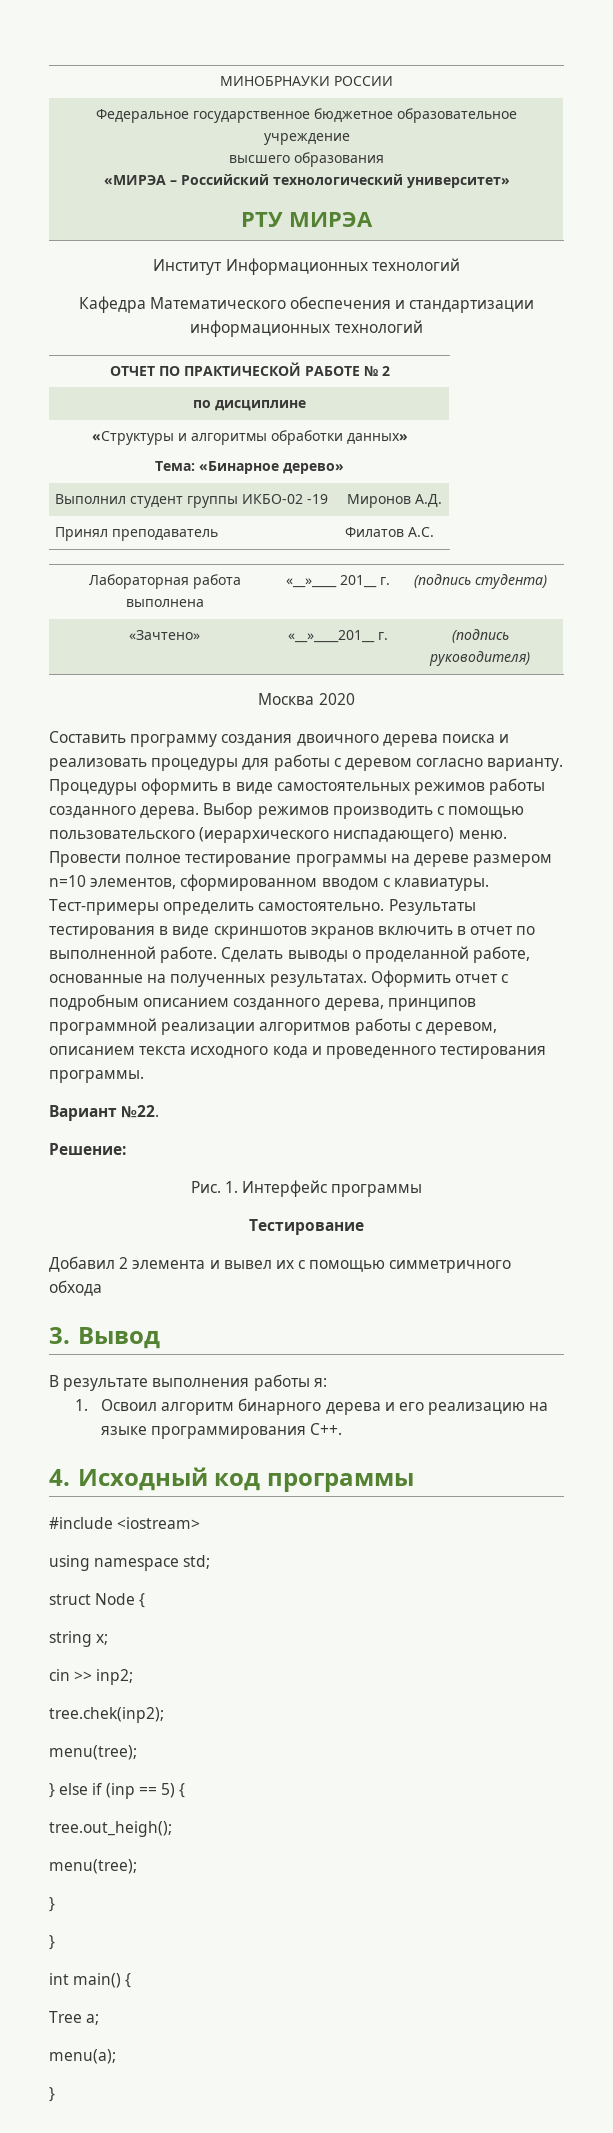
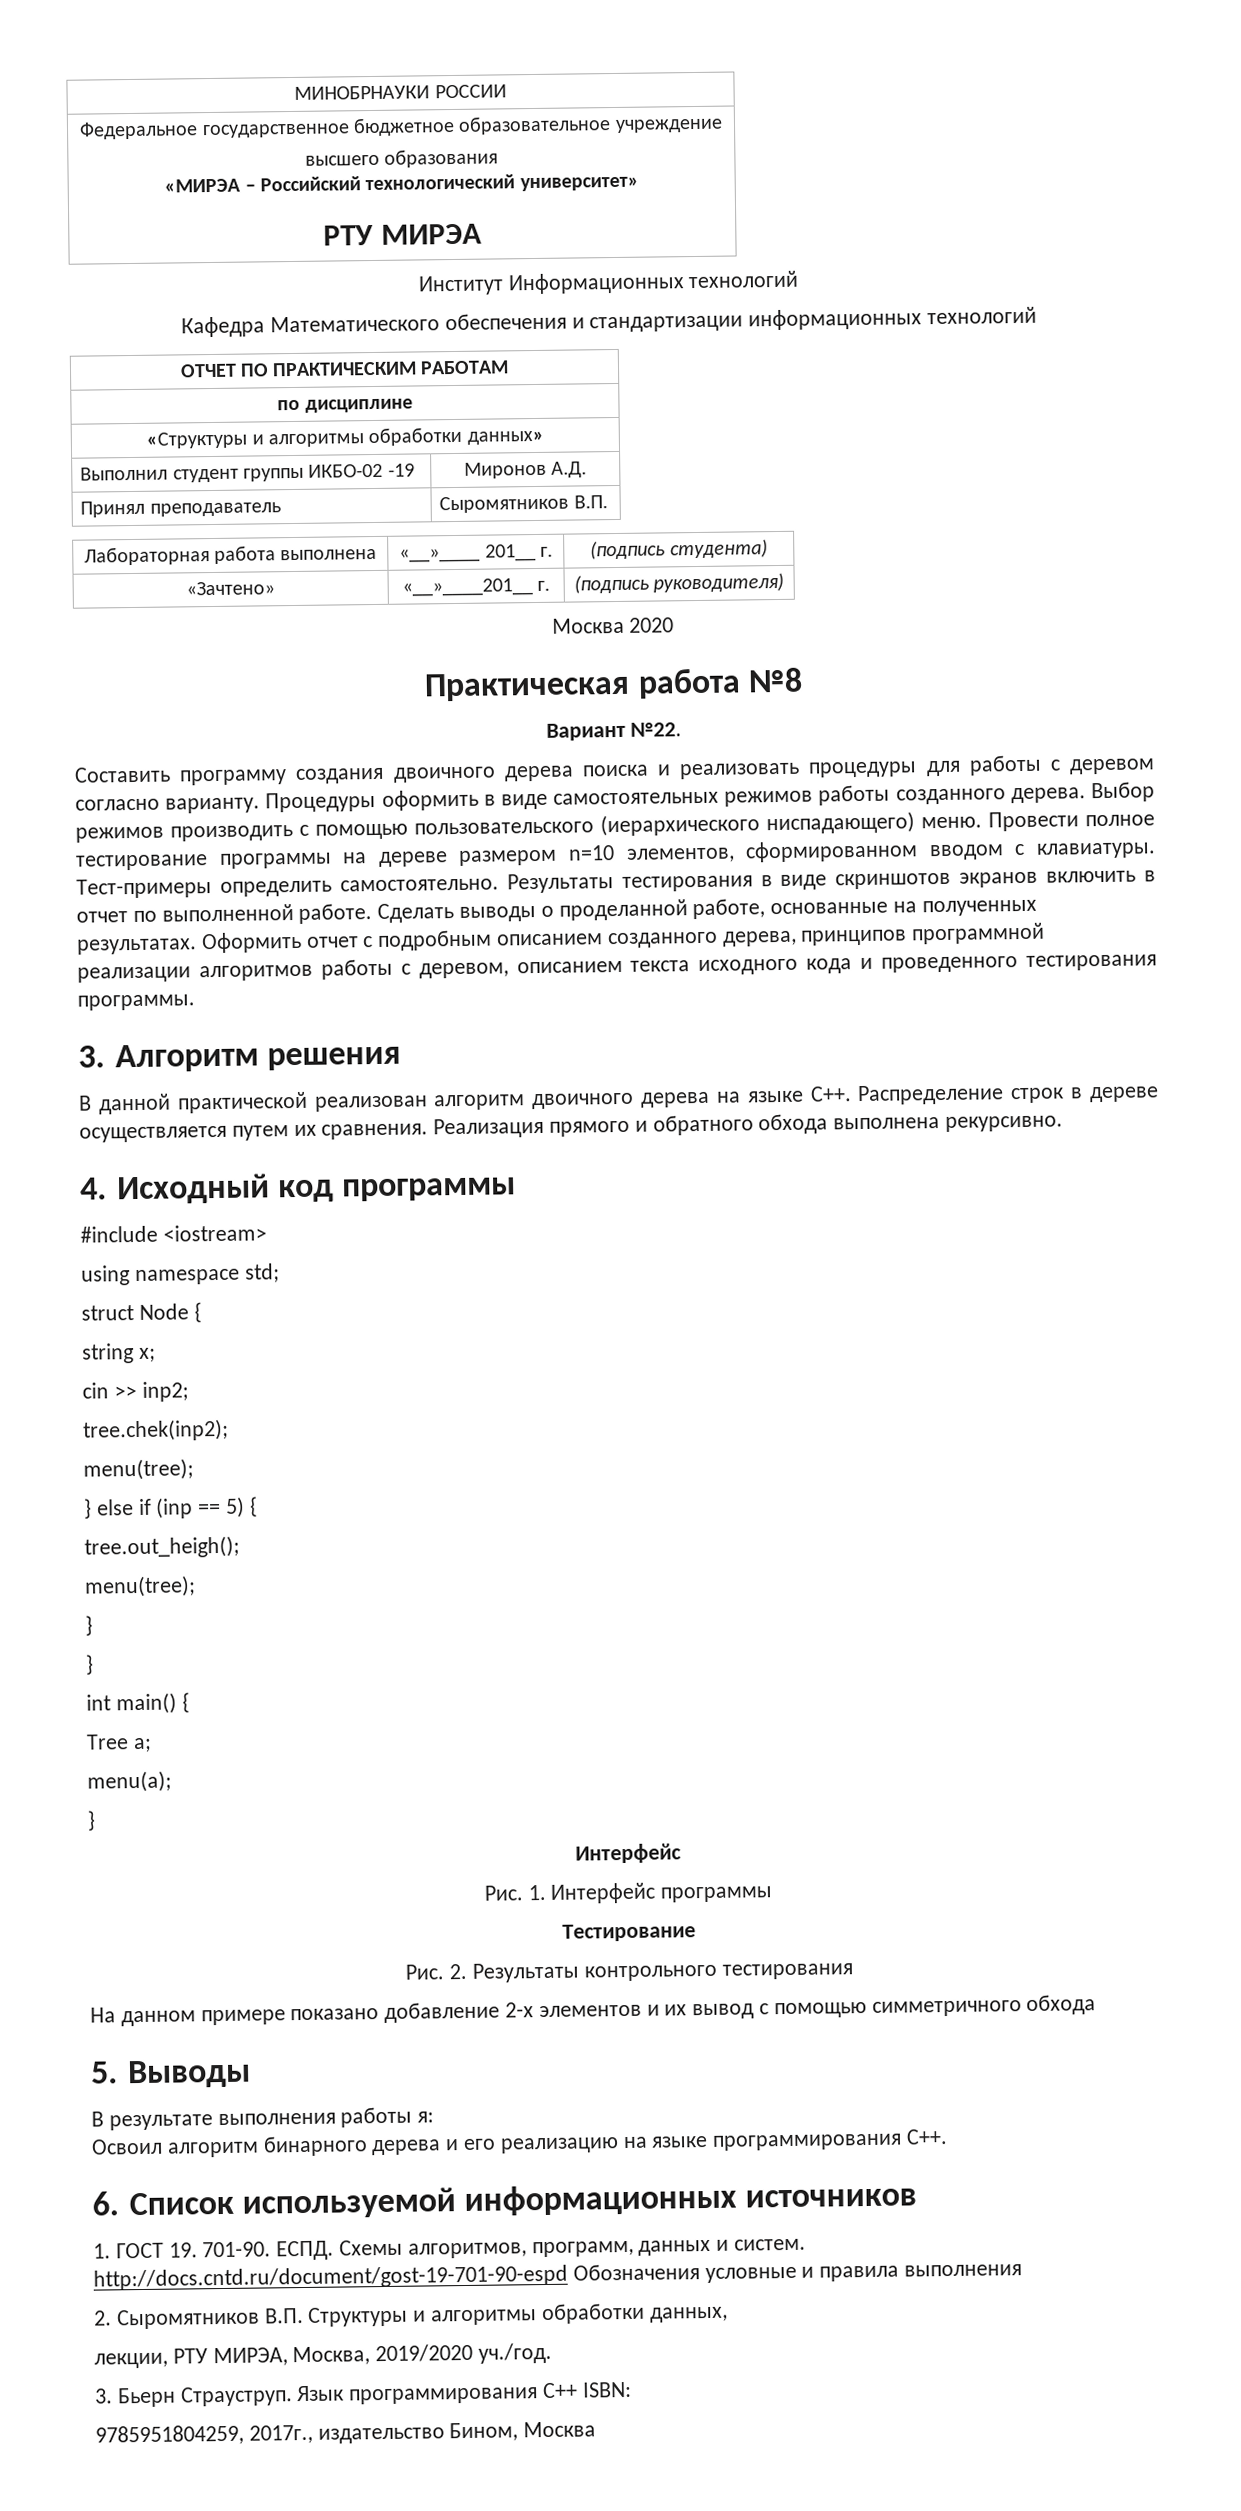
- ОТЧЕТ ПО ПРАКТИЧЕСКОЙ РАБОТЕ № 2
+ ОТЧЕТ ПО ПРАКТИЧЕСКИМ РАБОТАМ
  «Структуры и алгоритмы обработки данных»
- Тема: «Бинарное дерево»
- Принял преподаватель | Филатов А.С.
+ Принял преподаватель | Сыромятников В.П.
+ Практическая работа №8
+ Вариант №22.
- Вариант №22.
- Решение:
- Рис. 1. Интерфейс программы
- Тестирование
- Добавил 2 элемента и вывел их с помощью симметричного обхода
- 3. Вывод
- В результате выполнения работы я:
- 1. Освоил алгоритм бинарного дерева и его реализацию на языке программирования C++.
+ 3. Алгоритм решения
+ В данной практической реализован алгоритм двоичного дерева на языке C++. Распределение строк в дереве осуществляется путем их сравнения. Реализация прямого и обратного обхода выполнена рекурсивно.
  menu(a);
  }
+ Интерфейс
+ Рис. 1. Интерфейс программы
+ Тестирование
+ Рис. 2. Результаты контрольного тестирования
+ На данном примере показано добавление 2-х элементов и их вывод с помощью симметричного обхода
+ 5. Выводы
+ В результате выполнения работы я:
+ Освоил алгоритм бинарного дерева и его реализацию на языке программирования C++.
+ 6. Список используемой информационных источников
+ 1. ГОСТ 19. 701-90. ЕСПД. Схемы алгоритмов, программ, данных и систем. http://docs.cntd.ru/document/gost-19-701-90-espd Обозначения условные и правила выполнения
+ 2. Сыромятников В.П. Структуры и алгоритмы обработки данных,
+ лекции, РТУ МИРЭА, Москва, 2019/2020 уч./год.
+ 3. Бьерн Страуструп. Язык программирования C++ ISBN:
+ 9785951804259, 2017г., издательство Бином, Москва

